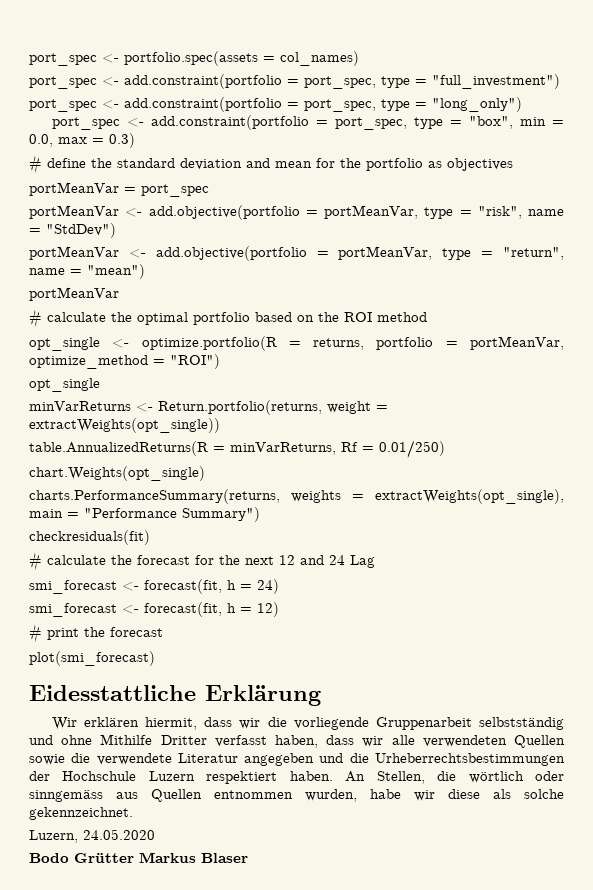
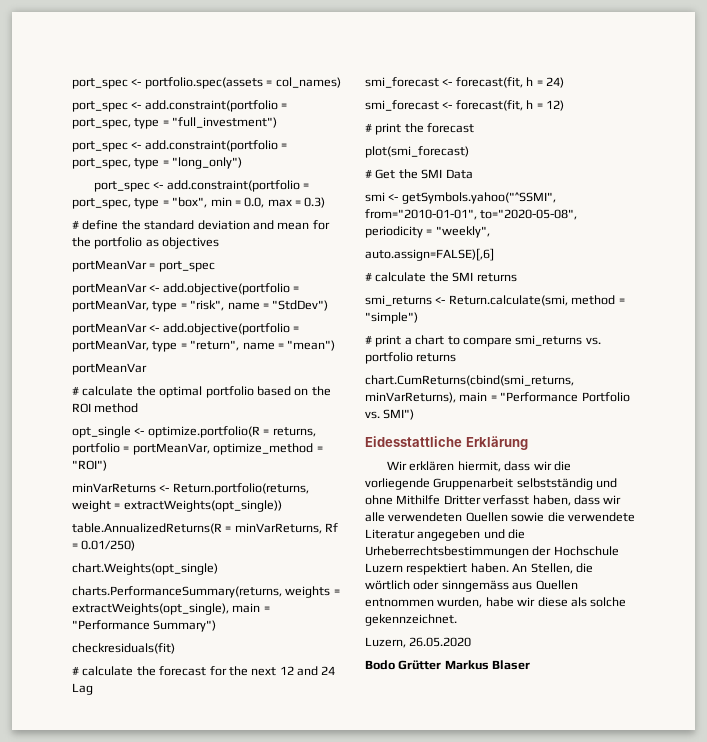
  opt_single <- optimize.portfolio(R = returns, portfolio = portMeanVar, optimize_method = "ROI")
- opt_single
+ # Get the SMI Data
+ smi <- getSymbols.yahoo("^SSMI", from="2010-01-01", to="2020-05-08", periodicity = "weekly",
+ auto.assign=FALSE)[,6]
+ # calculate the SMI returns
+ smi_returns <- Return.calculate(smi, method = "simple")
+ # print a chart to compare smi_returns vs. portfolio returns
+ chart.CumReturns(cbind(smi_returns, minVarReturns), main = "Performance Portfolio vs. SMI")
- Luzern, 24.05.2020
+ Luzern, 26.05.2020

